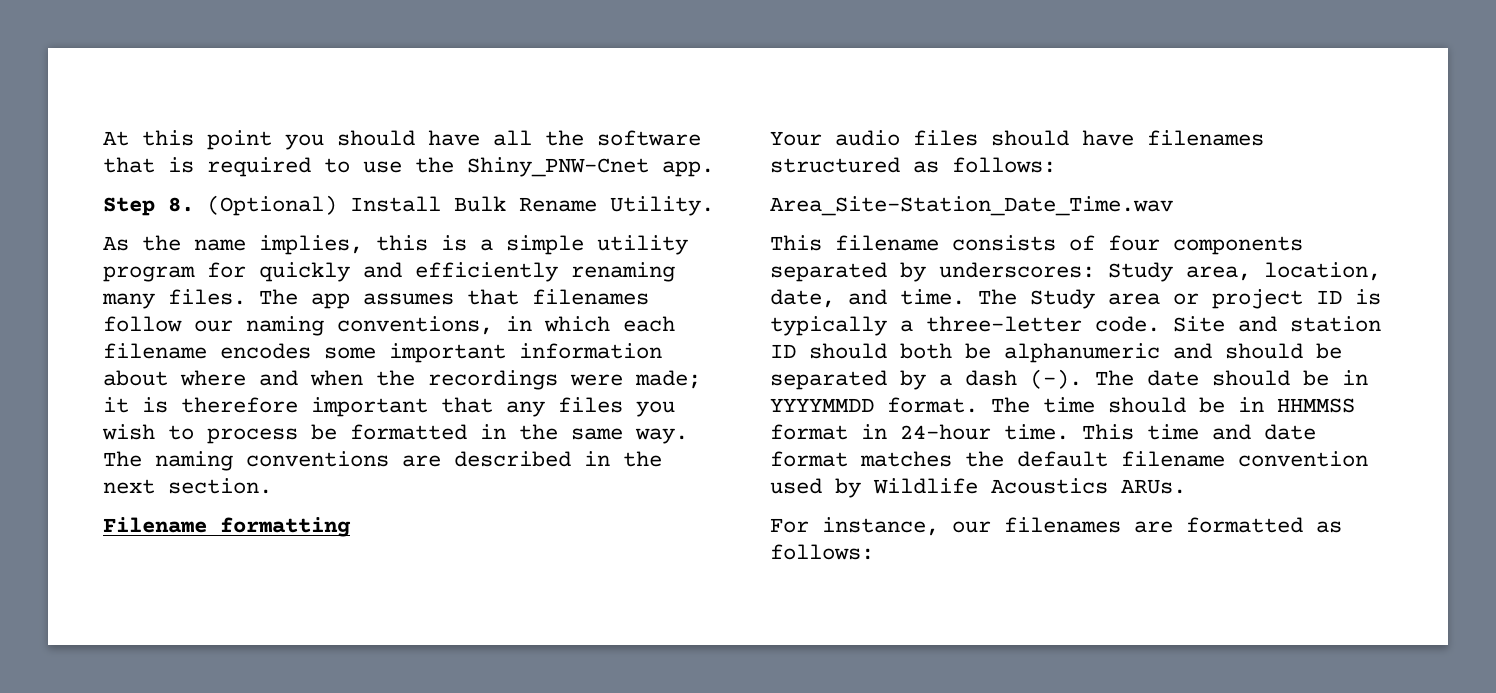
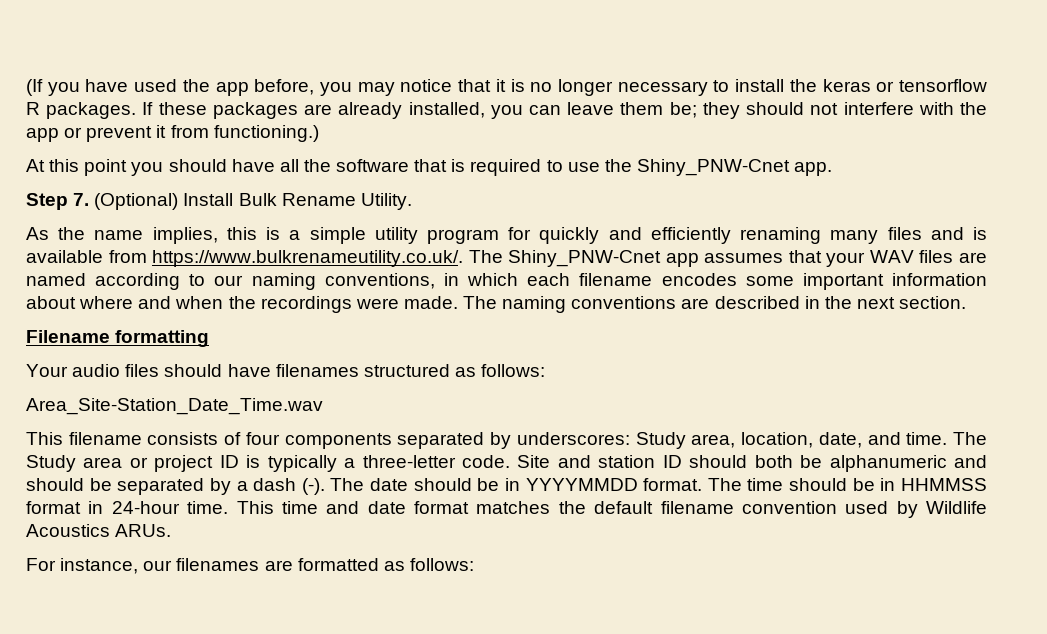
+ (If you have used the app before, you may notice that it is no longer necessary to install the keras or tensorflow R packages. If these packages are already installed, you can leave them be; they should not interfere with the app or prevent it from functioning.)
- Step 8. (Optional) Install Bulk Rename Utility.
+ Step 7. (Optional) Install Bulk Rename Utility.
- As the name implies, this is a simple utility program for quickly and efficiently renaming many files. The app assumes that filenames follow our naming conventions, in which each filename encodes some important information about where and when the recordings were made; it is therefore important that any files you wish to process be formatted in the same way.
+ As the name implies, this is a simple utility program for quickly and efficiently renaming many files and is available from https://www.bulkrenameutility.co.uk/. The Shiny_PNW-Cnet app assumes that your WAV files are named according to our naming conventions, in which each filename encodes some important information about where and when the recordings were made.

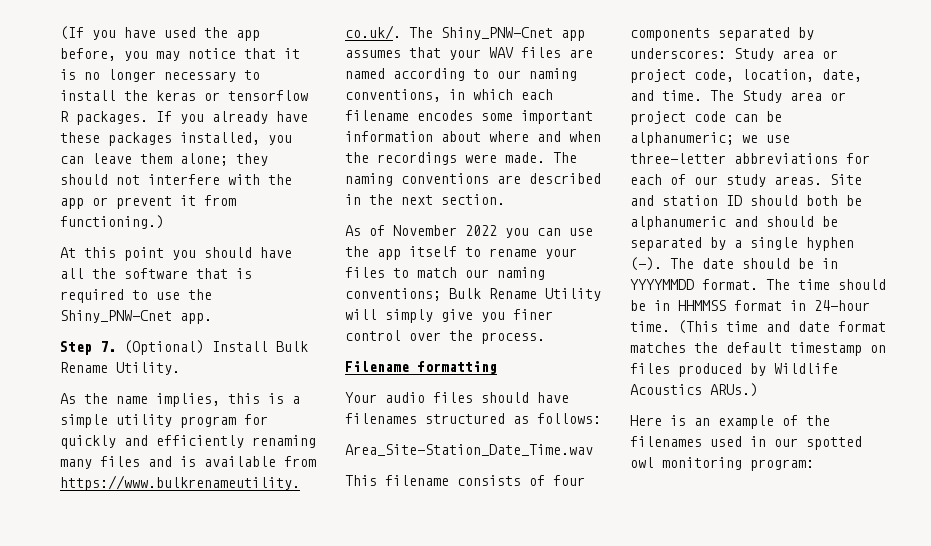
- If these packages are already installed, you can leave them be; they should not interfere with the app or prevent it from functioning.)
+ If you already have these packages installed, you can leave them alone; they should not interfere with the app or prevent it from functioning.)
+ As of November 2022 you can use the app itself to rename your files to match our naming conventions; Bulk Rename Utility will simply give you finer control over the process.
- This filename consists of four components separated by underscores: Study area, location, date, and time.
+ This filename consists of four components separated by underscores: Study area or project code, location, date, and time.
- The Study area or project ID is typically a three-letter code.
+ The Study area or project code can be alphanumeric; we use three-letter abbreviations for each of our study areas.
- Site and station ID should both be alphanumeric and should be separated by a dash (-).
+ Site and station ID should both be alphanumeric and should be separated by a single hyphen (-).
- This time and date format matches the default filename convention used by Wildlife Acoustics ARUs.
- For instance, our filenames are formatted as follows:
+ (This time and date format matches the default timestamp on files produced by Wildlife Acoustics ARUs.)
+ Here is an example of the filenames used in our spotted owl monitoring program:

